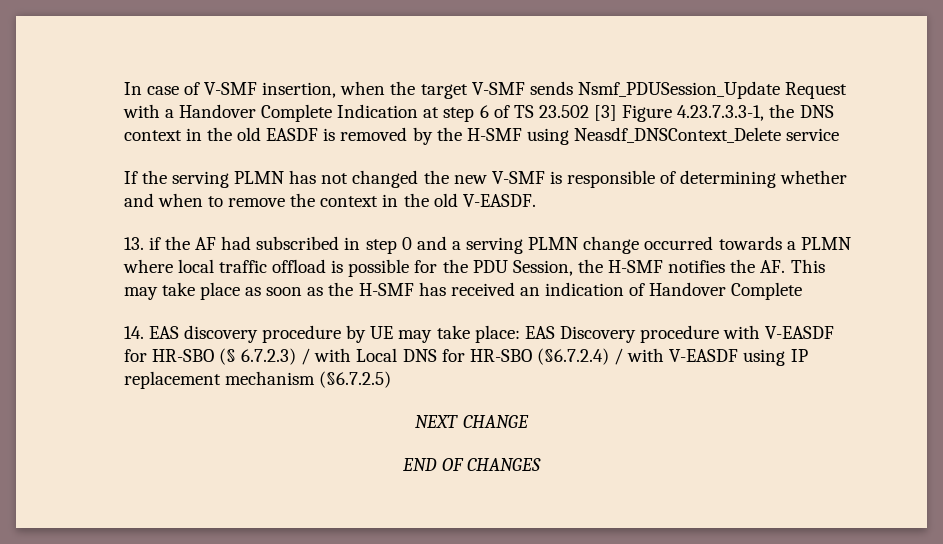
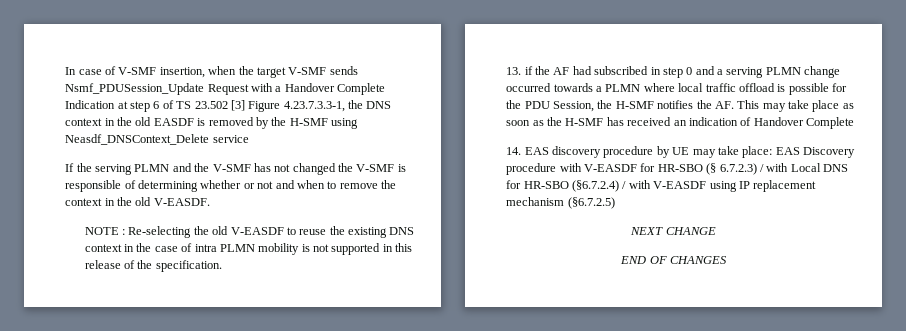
- If the serving PLMN has not changed the new V-SMF is responsible of determining whether and when to remove the context in the old V-EASDF.
+ If the serving PLMN and the V-SMF has not changed the V-SMF is responsible of determining whether or not and when to remove the context in the old V-EASDF.
+ NOTE : Re-selecting the old V-EASDF to reuse the existing DNS context in the case of intra PLMN mobility is not supported in this release of the specification.

